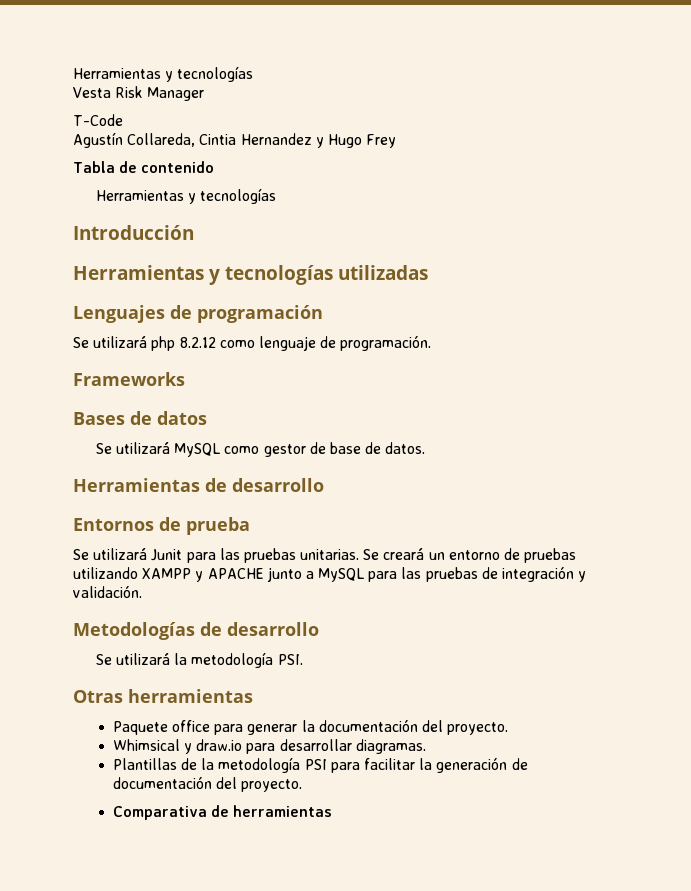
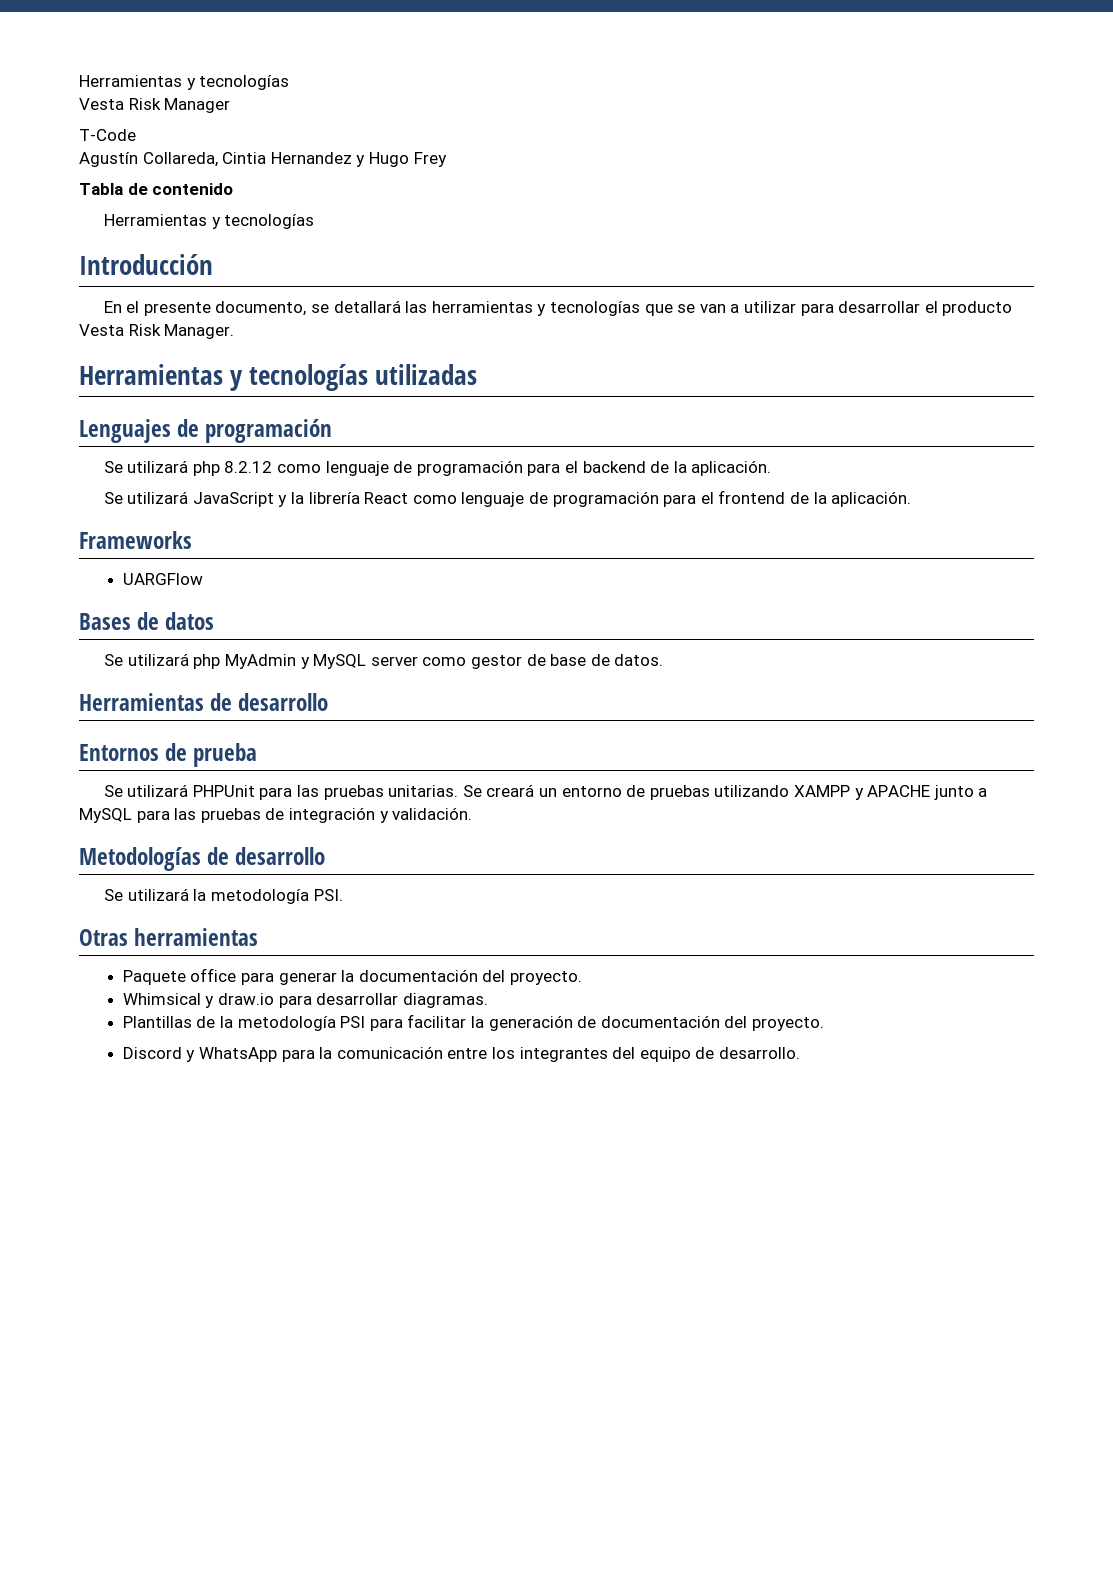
+ En el presente documento, se detallará las herramientas y tecnologías que se van a utilizar para desarrollar el producto Vesta Risk Manager.
- Se utilizará php 8.2.12 como lenguaje de programación.
+ Se utilizará php 8.2.12 como lenguaje de programación para el backend de la aplicación.
+ Se utilizará JavaScript y la librería React como lenguaje de programación para el frontend de la aplicación.
+ UARGFlow
- Se utilizará MySQL como gestor de base de datos.
+ Se utilizará php MyAdmin y MySQL server como gestor de base de datos.
- Se utilizará Junit para las pruebas unitarias.
+ Se utilizará PHPUnit para las pruebas unitarias.
- Comparativa de herramientas
+ Discord y WhatsApp para la comunicación entre los integrantes del equipo de desarrollo.

